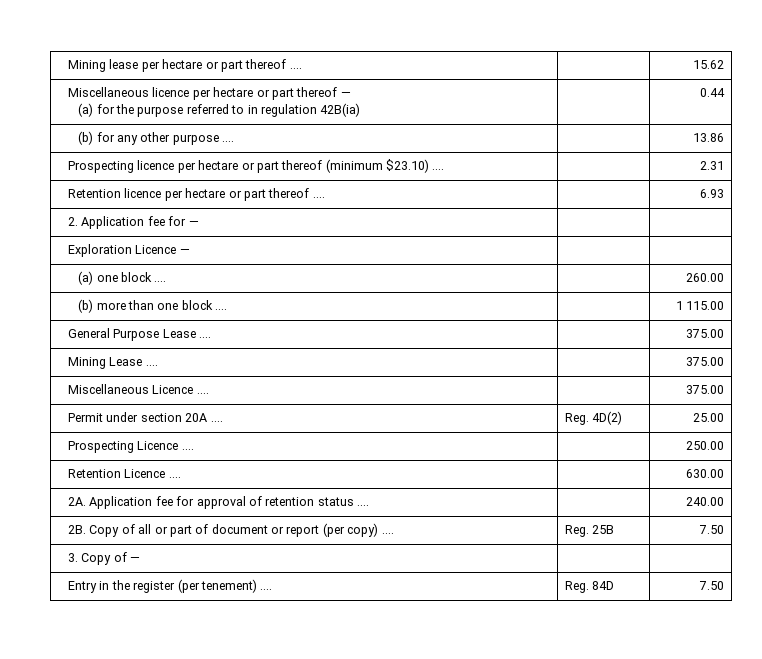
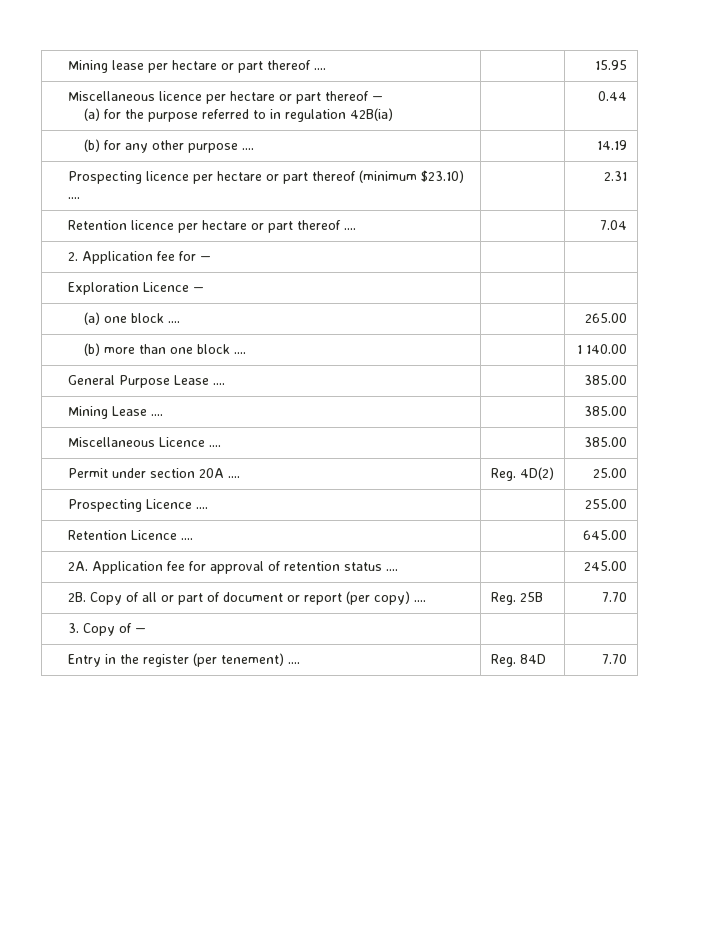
- Mining lease per hectare or part thereof .... | | 15.62
+ Mining lease per hectare or part thereof .... | | 15.95
- (b) for any other purpose .... | | 13.86
+ (b) for any other purpose .... | | 14.19
- Retention licence per hectare or part thereof .... | | 6.93
+ Retention licence per hectare or part thereof .... | | 7.04
- (a) one block .... | | 260.00
+ (a) one block .... | | 265.00
- (b) more than one block .... | | 1 115.00
+ (b) more than one block .... | | 1 140.00
- General Purpose Lease .... | | 375.00
+ General Purpose Lease .... | | 385.00
- Mining Lease .... | | 375.00
+ Mining Lease .... | | 385.00
- Miscellaneous Licence .... | | 375.00
+ Miscellaneous Licence .... | | 385.00
- Prospecting Licence .... | | 250.00
+ Prospecting Licence .... | | 255.00
- Retention Licence .... | | 630.00
+ Retention Licence .... | | 645.00
- 2A. Application fee for approval of retention status .... | | 240.00
+ 2A. Application fee for approval of retention status .... | | 245.00
- 2B. Copy of all or part of document or report (per copy) .... | Reg. 25B | 7.50
+ 2B. Copy of all or part of document or report (per copy) .... | Reg. 25B | 7.70
- Entry in the register (per tenement) .... | Reg. 84D | 7.50
+ Entry in the register (per tenement) .... | Reg. 84D | 7.70

